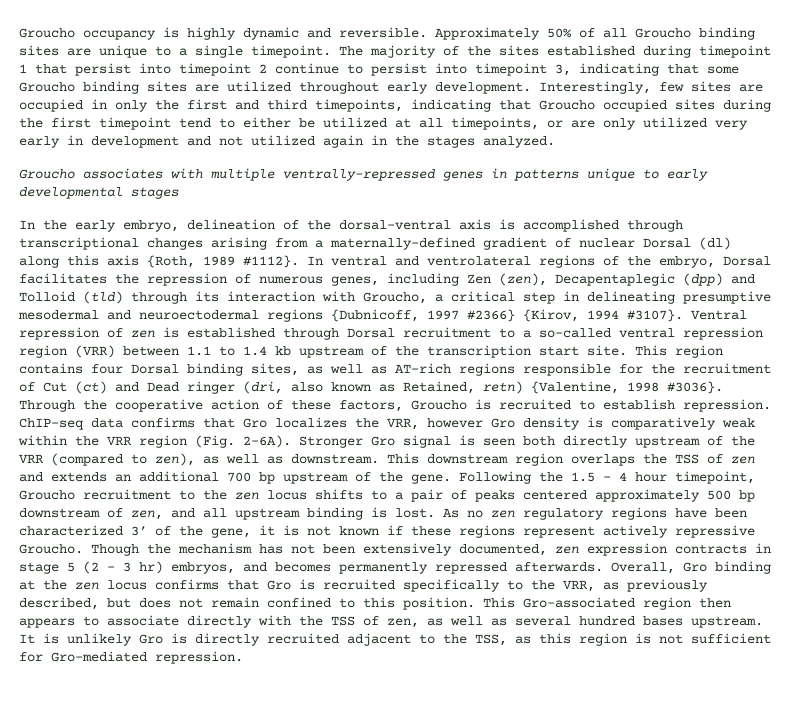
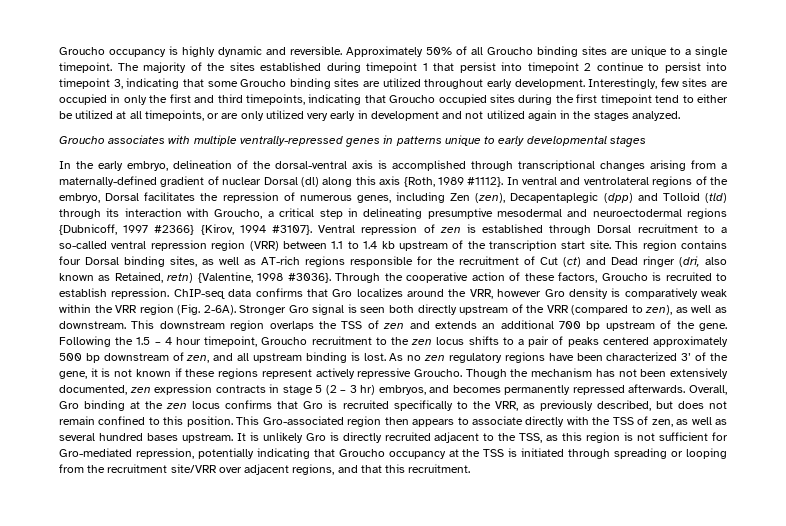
- ChIP-seq data confirms that Gro localizes the VRR, however Gro density is comparatively weak within the VRR region (Fig. 2-6A).
+ ChIP-seq data confirms that Gro localizes around the VRR, however Gro density is comparatively weak within the VRR region (Fig. 2-6A).
- It is unlikely Gro is directly recruited adjacent to the TSS, as this region is not sufficient for Gro-mediated repression.
+ It is unlikely Gro is directly recruited adjacent to the TSS, as this region is not sufficient for Gro-mediated repression, potentially indicating that Groucho occupancy at the TSS is initiated through spreading or looping from the recruitment site/VRR over adjacent regions, and that this recruitment.

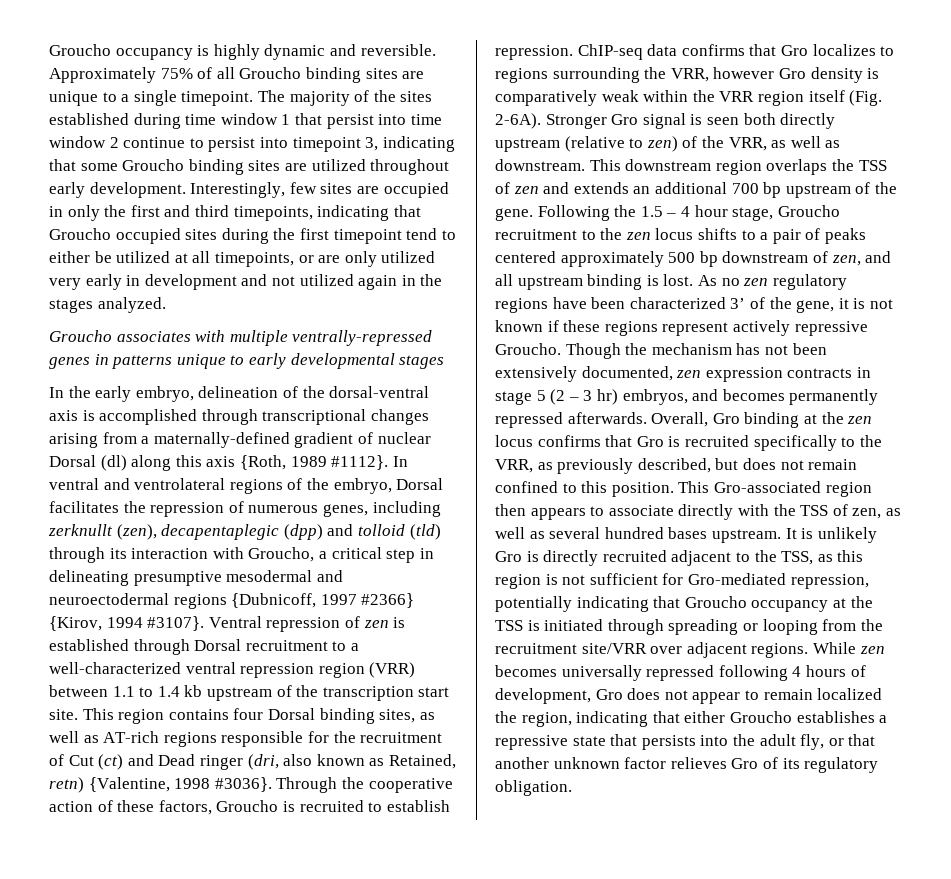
- Approximately 50% of all Groucho binding sites are unique to a single timepoint.
+ Approximately 75% of all Groucho binding sites are unique to a single timepoint.
- The majority of the sites established during timepoint 1 that persist into timepoint 2 continue to persist into timepoint 3, indicating that some Groucho binding sites are utilized throughout early development.
+ The majority of the sites established during time window 1 that persist into time window 2 continue to persist into timepoint 3, indicating that some Groucho binding sites are utilized throughout early development.
- In ventral and ventrolateral regions of the embryo, Dorsal facilitates the repression of numerous genes, including Zen (zen), Decapentaplegic (dpp) and Tolloid (tld) through its interaction with Groucho, a critical step in delineating presumptive mesodermal and neuroectodermal regions {Dubnicoff, 1997 #2366} {Kirov, 1994 #3107}.
+ In ventral and ventrolateral regions of the embryo, Dorsal facilitates the repression of numerous genes, including zerknullt (zen), decapentaplegic (dpp) and tolloid (tld) through its interaction with Groucho, a critical step in delineating presumptive mesodermal and neuroectodermal regions {Dubnicoff, 1997 #2366} {Kirov, 1994 #3107}.
- Ventral repression of zen is established through Dorsal recruitment to a so-called ventral repression region (VRR) between 1.1 to 1.4 kb upstream of the transcription start site.
+ Ventral repression of zen is established through Dorsal recruitment to a well-characterized ventral repression region (VRR) between 1.1 to 1.4 kb upstream of the transcription start site.
- ChIP-seq data confirms that Gro localizes around the VRR, however Gro density is comparatively weak within the VRR region (Fig. 2-6A).
+ ChIP-seq data confirms that Gro localizes to regions surrounding the VRR, however Gro density is comparatively weak within the VRR region itself (Fig. 2-6A).
- Stronger Gro signal is seen both directly upstream of the VRR (compared to zen), as well as downstream.
+ Stronger Gro signal is seen both directly upstream (relative to zen) of the VRR, as well as downstream.
- Following the 1.5 – 4 hour timepoint, Groucho recruitment to the zen locus shifts to a pair of peaks centered approximately 500 bp downstream of zen, and all upstream binding is lost.
+ Following the 1.5 – 4 hour stage, Groucho recruitment to the zen locus shifts to a pair of peaks centered approximately 500 bp downstream of zen, and all upstream binding is lost.
- It is unlikely Gro is directly recruited adjacent to the TSS, as this region is not sufficient for Gro-mediated repression, potentially indicating that Groucho occupancy at the TSS is initiated through spreading or looping from the recruitment site/VRR over adjacent regions, and that this recruitment.
+ It is unlikely Gro is directly recruited adjacent to the TSS, as this region is not sufficient for Gro-mediated repression, potentially indicating that Groucho occupancy at the TSS is initiated through spreading or looping from the recruitment site/VRR over adjacent regions. While zen becomes universally repressed following 4 hours of development, Gro does not appear to remain localized the region, indicating that either Groucho establishes a repressive state that persists into the adult fly, or that another unknown factor relieves Gro of its regulatory obligation.

